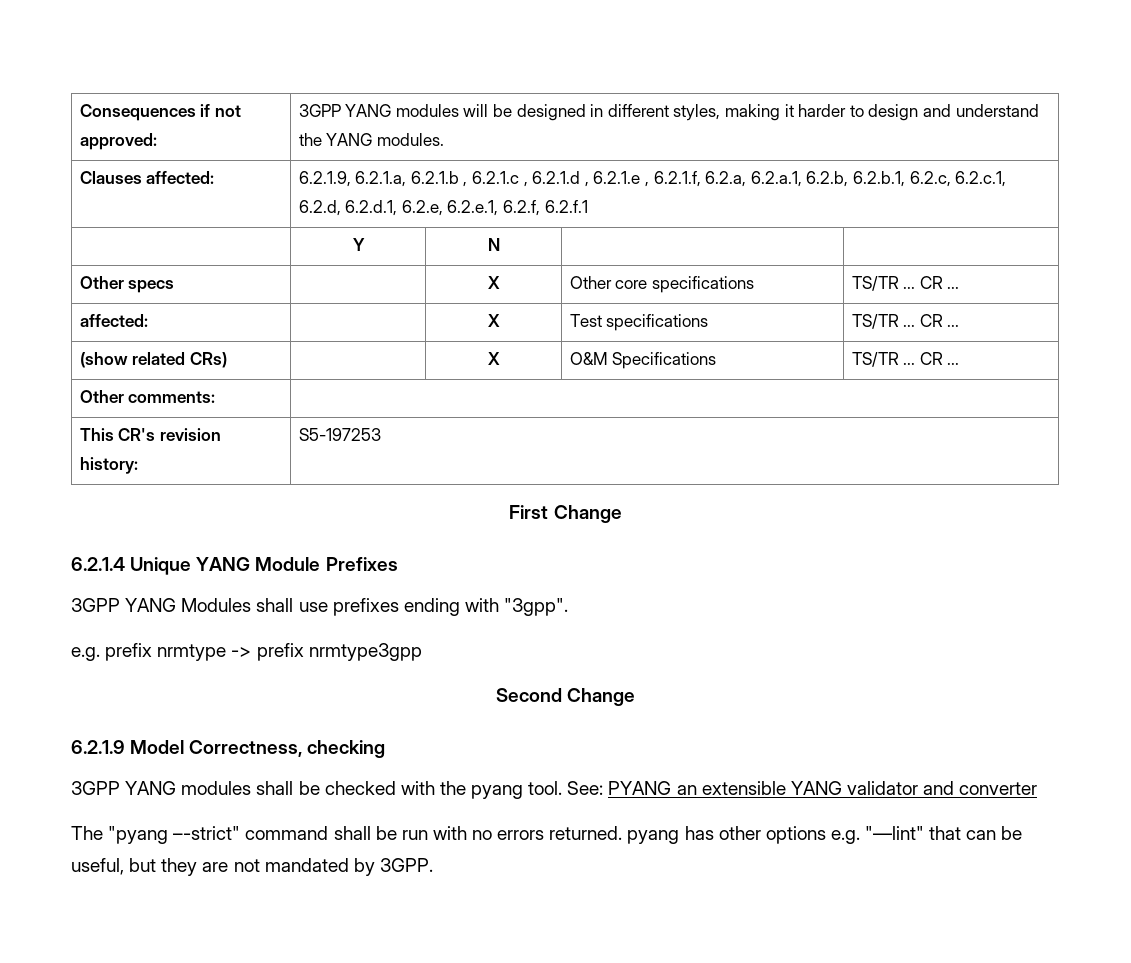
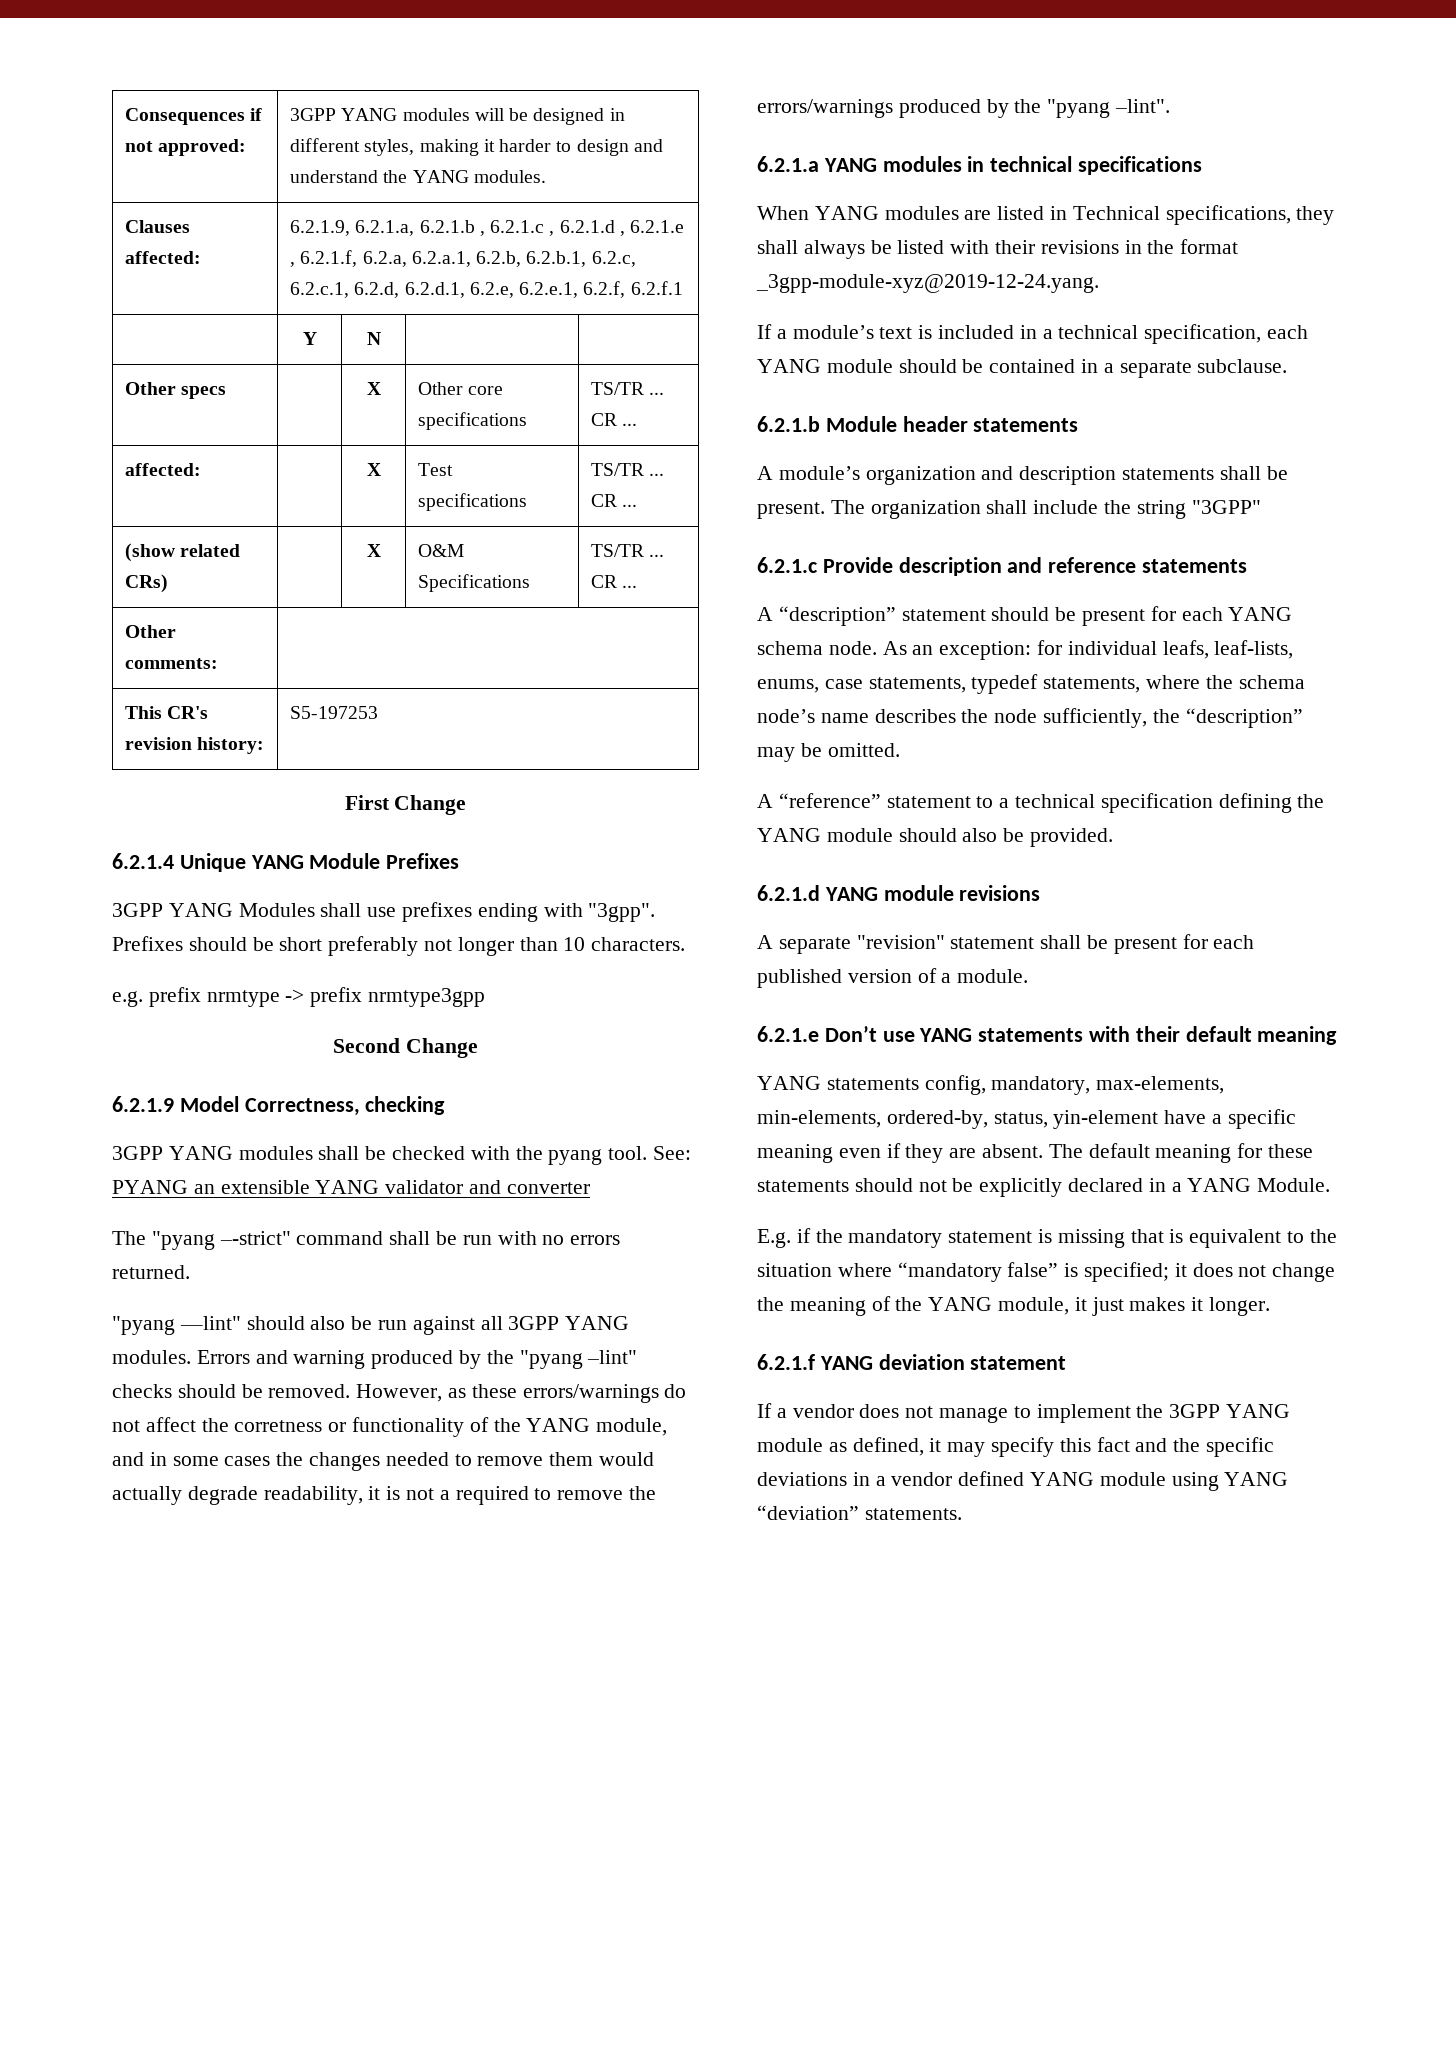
+ Prefixes should be short preferably not longer than 10 characters.
- The "pyang –-strict" command shall be run with no errors returned. pyang has other options e.g. "—lint" that can be useful, but they are not mandated by 3GPP.
+ The "pyang –-strict" command shall be run with no errors returned.
+ "pyang —lint" should also be run against all 3GPP YANG modules. Errors and warning produced by the "pyang –lint" checks should be removed. However, as these errors/warnings do not affect the corretness or functionality of the YANG module, and in some cases the changes needed to remove them would actually degrade readability, it is not a required to remove the errors/warnings produced by the "pyang –lint".
+ 6.2.1.a YANG modules in technical specifications
+ When YANG modules are listed in Technical specifications, they shall always be listed with their revisions in the format _3gpp-module-xyz@2019-12-24.yang.
+ If a module’s text is included in a technical specification, each YANG module should be contained in a separate subclause.
+ 6.2.1.b Module header statements
+ A module’s organization and description statements shall be present. The organization shall include the string "3GPP"
+ 6.2.1.c Provide description and reference statements
+ A “description” statement should be present for each YANG schema node. As an exception: for individual leafs, leaf-lists, enums, case statements, typedef statements, where the schema node’s name describes the node sufficiently, the “description” may be omitted.
+ A “reference” statement to a technical specification defining the YANG module should also be provided.
+ 6.2.1.d YANG module revisions
+ A separate "revision" statement shall be present for each published version of a module.
+ 6.2.1.e Don’t use YANG statements with their default meaning
+ YANG statements config, mandatory, max-elements, min-elements, ordered-by, status, yin-element have a specific meaning even if they are absent. The default meaning for these statements should not be explicitly declared in a YANG Module.
+ E.g. if the mandatory statement is missing that is equivalent to the situation where “mandatory false” is specified; it does not change the meaning of the YANG module, it just makes it longer.
+ 6.2.1.f YANG deviation statement
+ If a vendor does not manage to implement the 3GPP YANG module as defined, it may specify this fact and the specific deviations in a vendor defined YANG module using YANG “deviation” statements.

